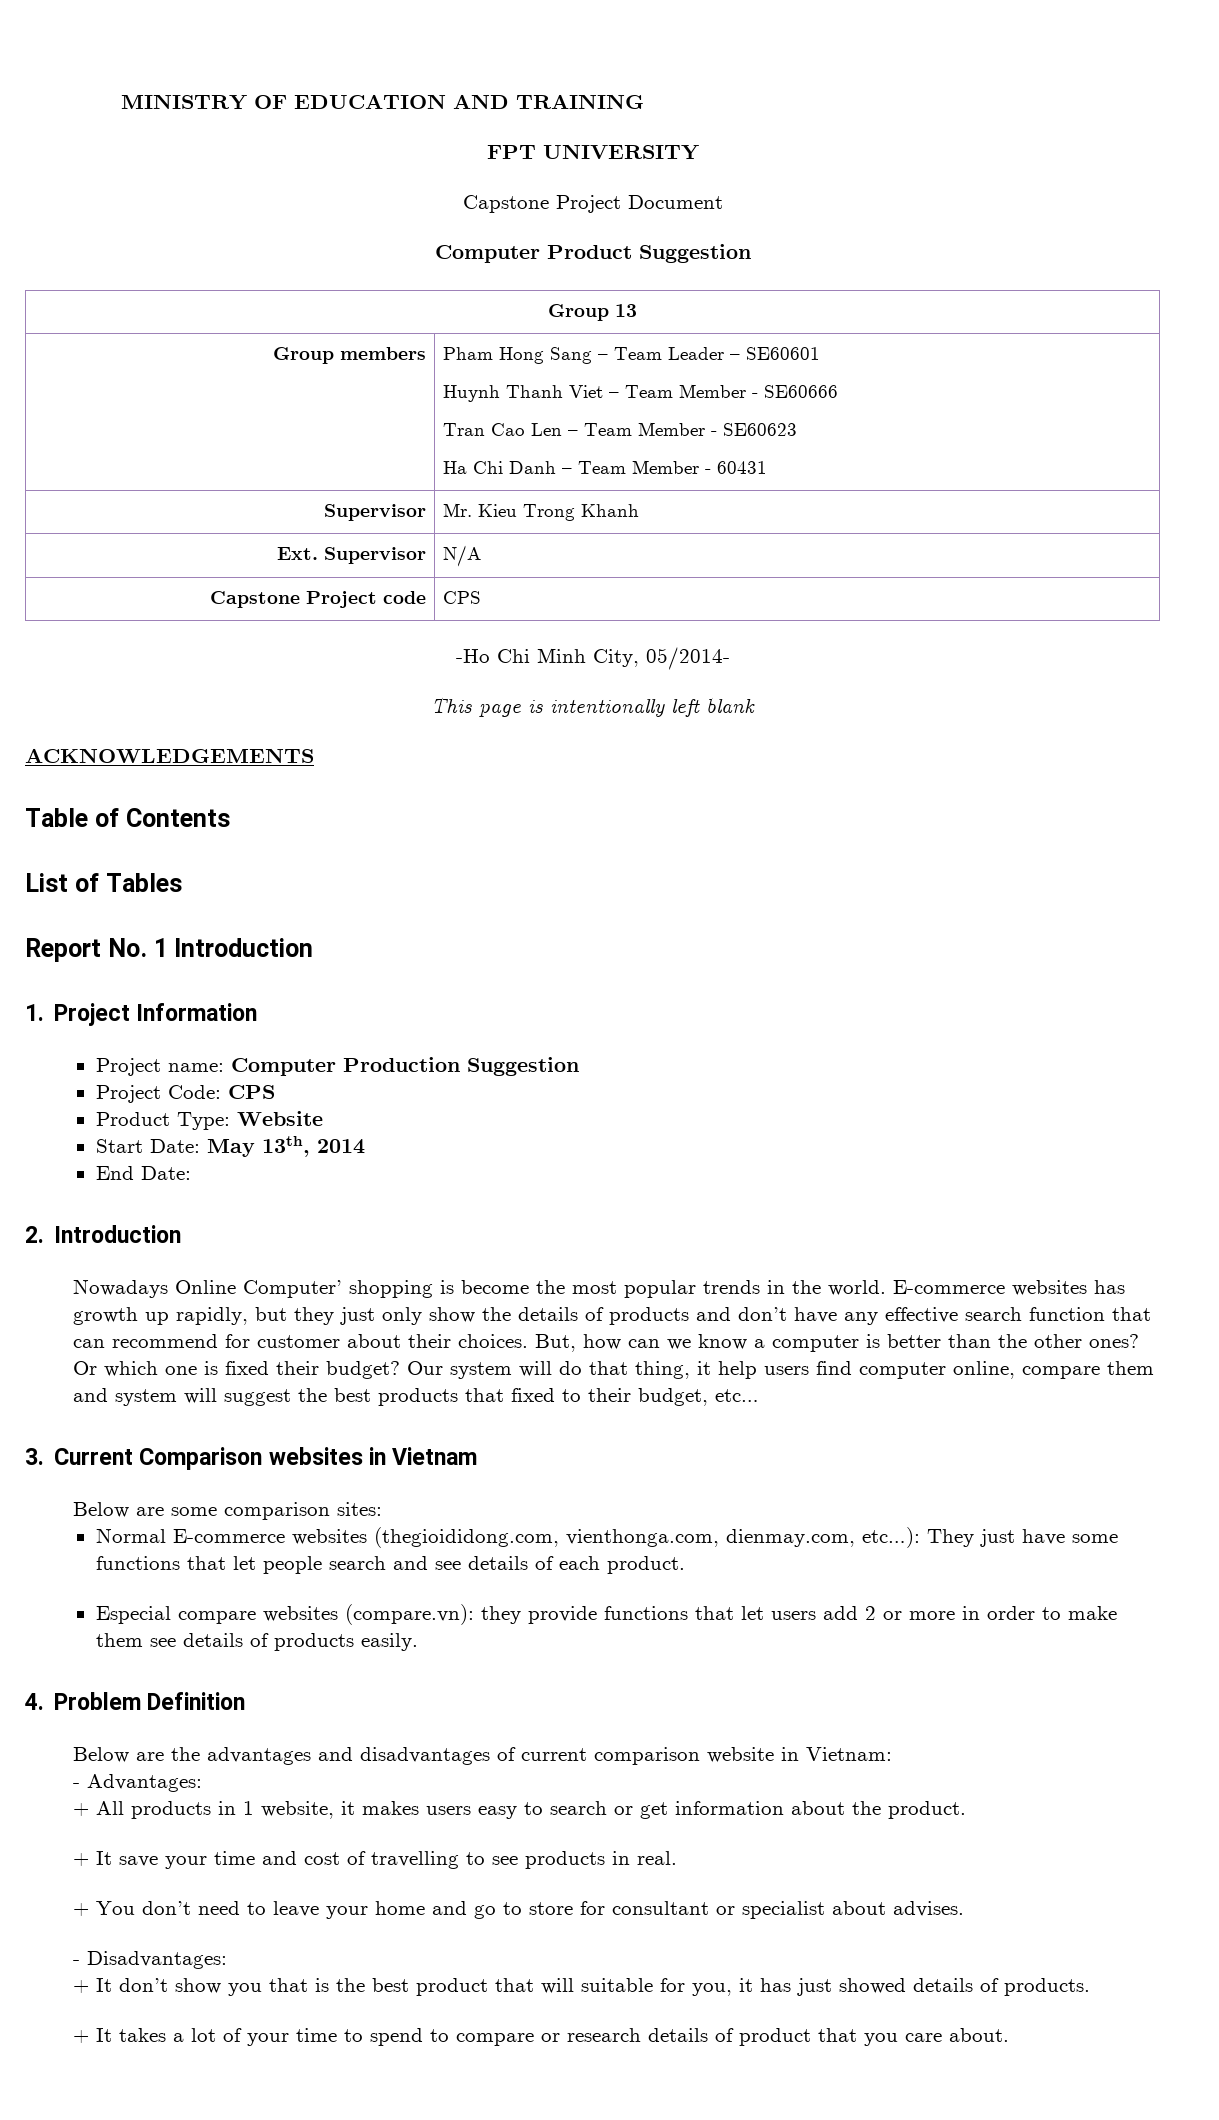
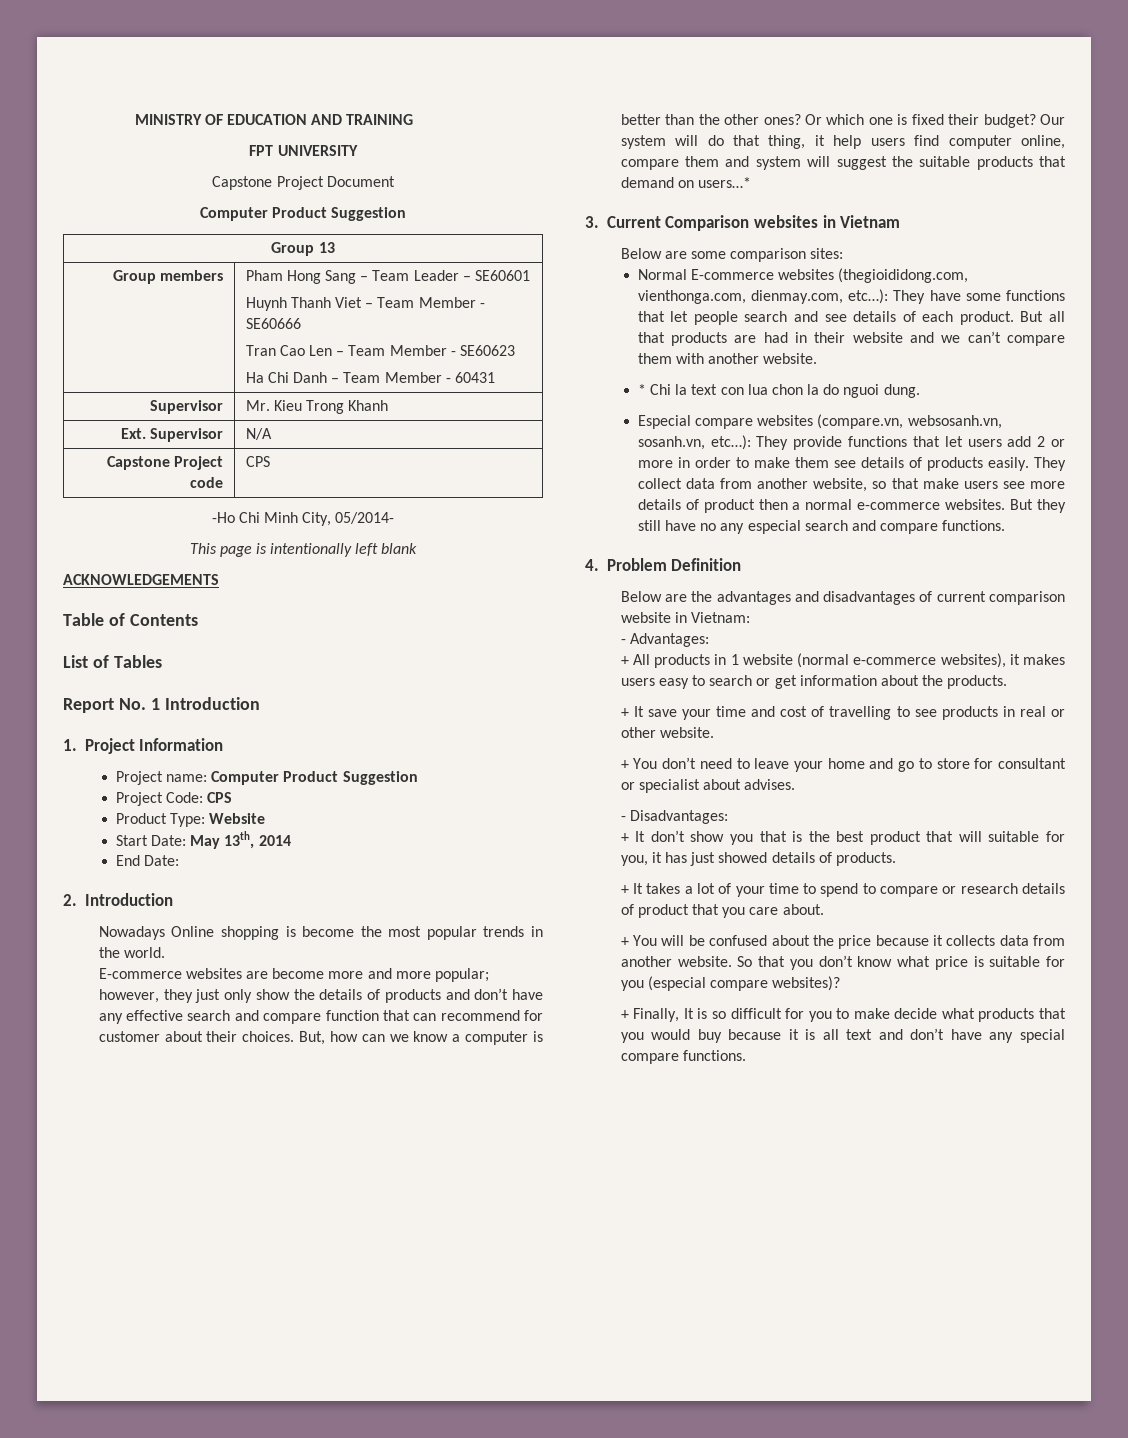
- Project name: Computer Production Suggestion
+ Project name: Computer Product Suggestion
- Nowadays Online Computer’ shopping is become the most popular trends in the world. E-commerce websites has growth up rapidly, but they just only show the details of products and don’t have any effective search function that can recommend for customer about their choices.
+ Nowadays Online shopping is become the most popular trends in the world.
+ E-commerce websites are become more and more popular; however, they just only show the details of products and don’t have any effective search and compare function that can recommend for customer about their choices.
- Our system will do that thing, it help users find computer online, compare them and system will suggest the best products that fixed to their budget, etc…
+ Our system will do that thing, it help users find computer online, compare them and system will suggest the suitable products that demand on users…*
- Normal E-commerce websites (thegioididong.com, vienthonga.com, dienmay.com, etc…): They just have some functions that let people search and see details of each product.
- Especial compare websites (compare.vn): they provide functions that let users add 2 or more in order to make them see details of products easily.
+ Normal E-commerce websites (thegioididong.com, vienthonga.com, dienmay.com, etc…): They have some functions that let people search and see details of each product. But all that products are had in their website and we can’t compare them with another website.
+ * Chi la text con lua chon la do nguoi dung.
+ Especial compare websites (compare.vn, websosanh.vn, sosanh.vn, etc…): They provide functions that let users add 2 or more in order to make them see details of products easily. They collect data from another website, so that make users see more details of product then a normal e-commerce websites. But they still have no any especial search and compare functions.
- + All products in 1 website, it makes users easy to search or get information about the product.
+ + All products in 1 website (normal e-commerce websites), it makes users easy to search or get information about the products.
- + It save your time and cost of travelling to see products in real.
+ + It save your time and cost of travelling to see products in real or other website.
+ + You will be confused about the price because it collects data from another website. So that you don’t know what price is suitable for you (especial compare websites)?
+ + Finally, It is so difficult for you to make decide what products that you would buy because it is all text and don’t have any special compare functions.

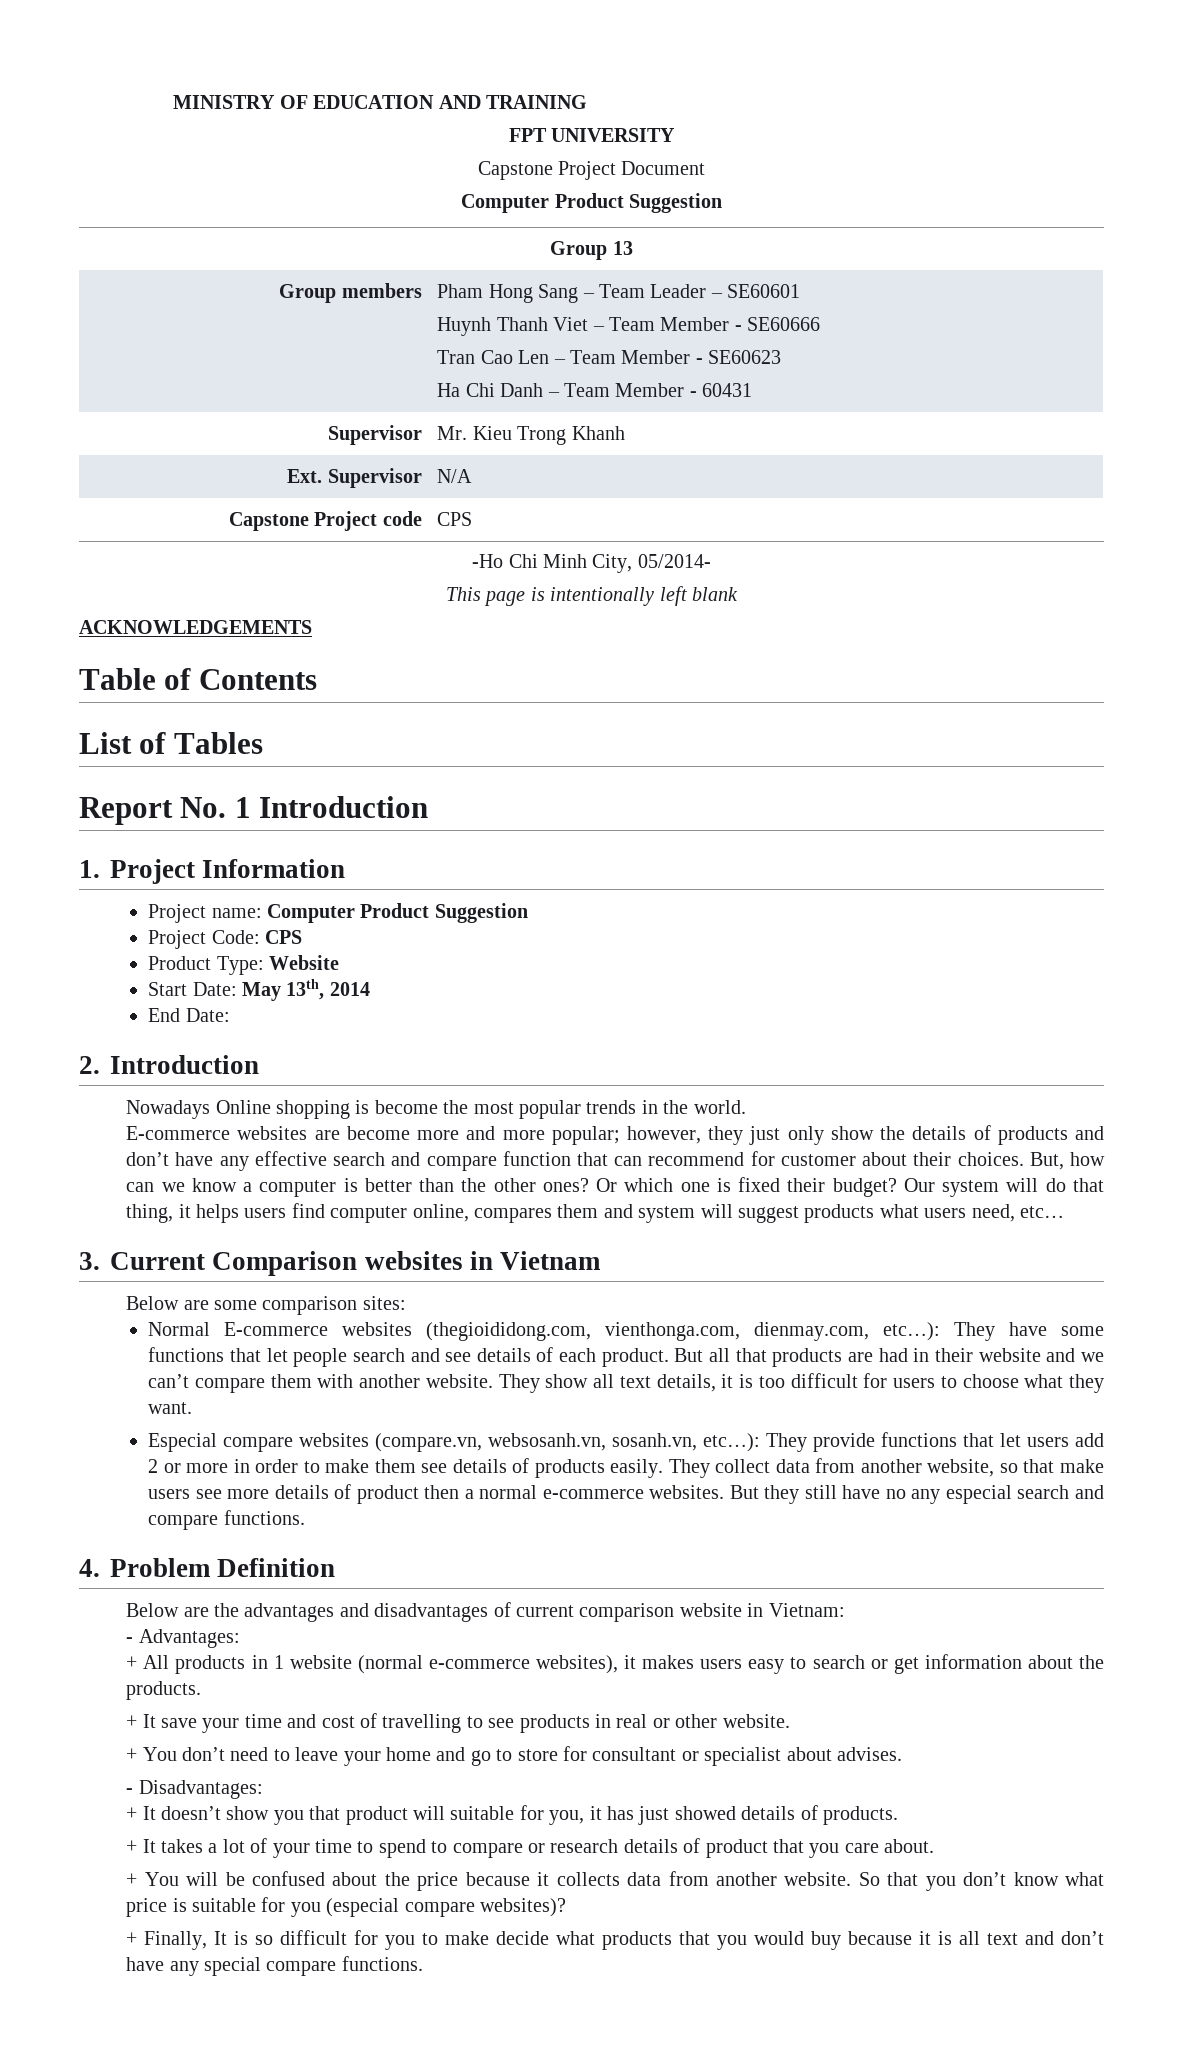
- Our system will do that thing, it help users find computer online, compare them and system will suggest the suitable products that demand on users…*
+ Our system will do that thing, it helps users find computer online, compares them and system will suggest products what users need, etc…
- But all that products are had in their website and we can’t compare them with another website.
- * Chi la text con lua chon la do nguoi dung.
+ But all that products are had in their website and we can’t compare them with another website. They show all text details, it is too difficult for users to choose what they want.
- + It don’t show you that is the best product that will suitable for you, it has just showed details of products.
+ + It doesn’t show you that product will suitable for you, it has just showed details of products.

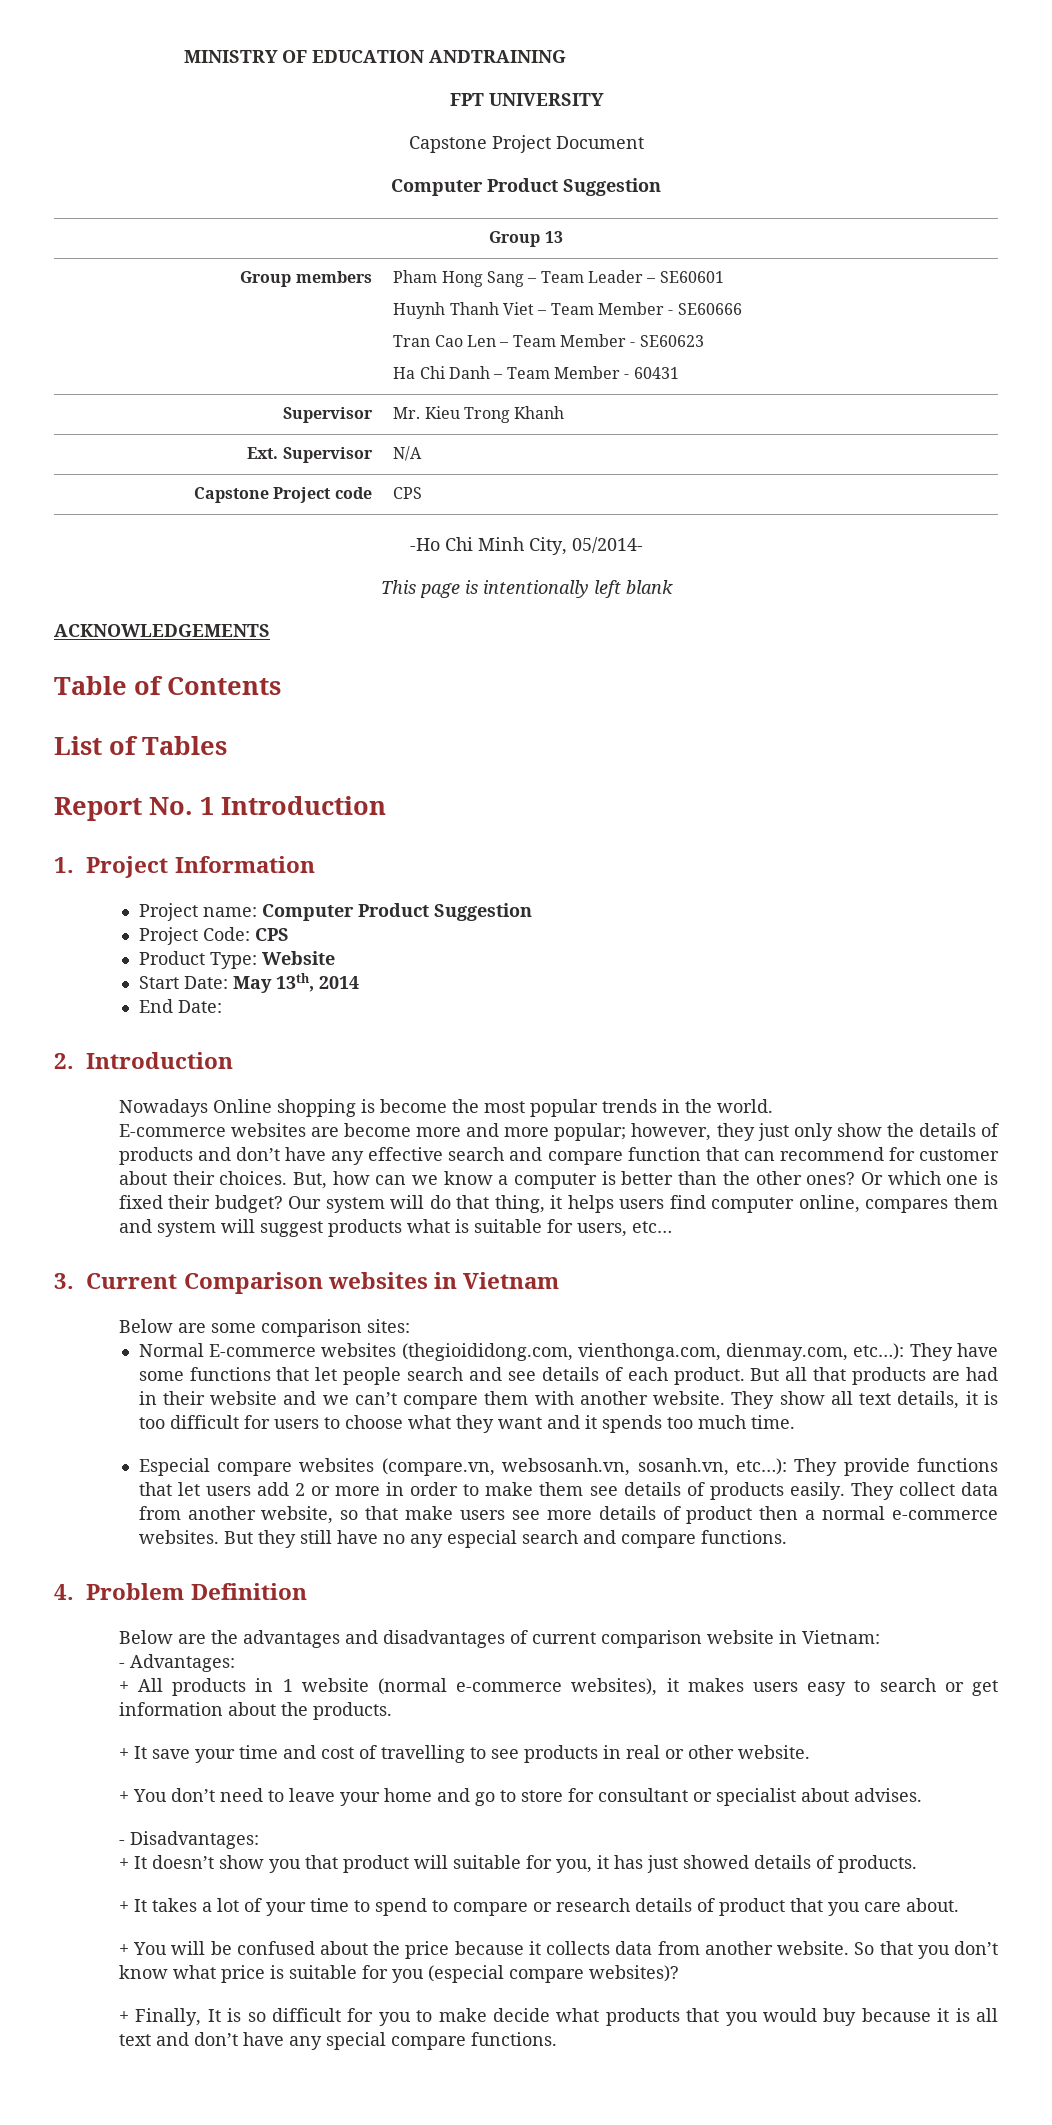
- MINISTRY OF EDUCATION AND TRAINING
+ MINISTRY OF EDUCATION ANDTRAINING
- Our system will do that thing, it helps users find computer online, compares them and system will suggest products what users need, etc…
+ Our system will do that thing, it helps users find computer online, compares them and system will suggest products what is suitable for users, etc…
- They show all text details, it is too difficult for users to choose what they want.
+ They show all text details, it is too difficult for users to choose what they want and it spends too much time.

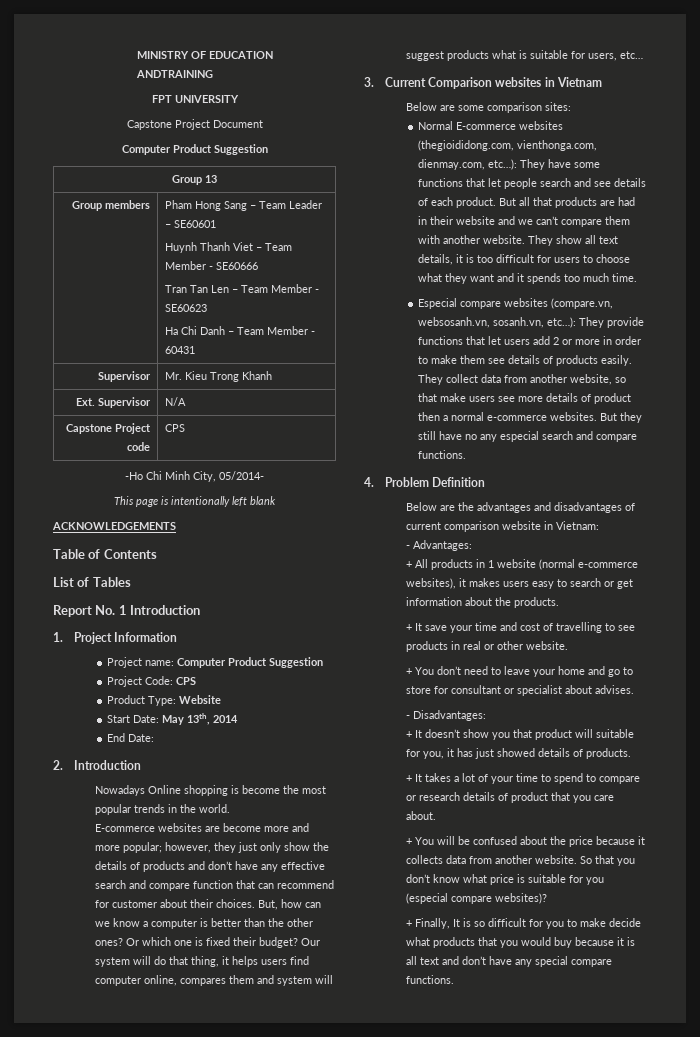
  Group members | Pham Hong Sang – Team Leader – SE60601
  Huynh Thanh Viet – Team Member - SE60666
- Tran Cao Len – Team Member - SE60623
+ Tran Tan Len – Team Member - SE60623

